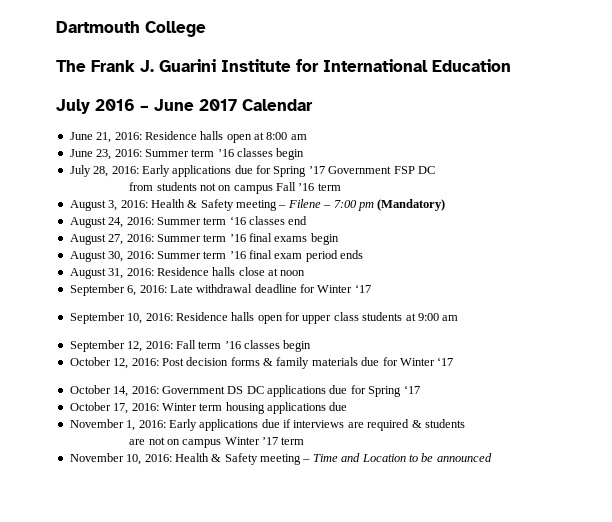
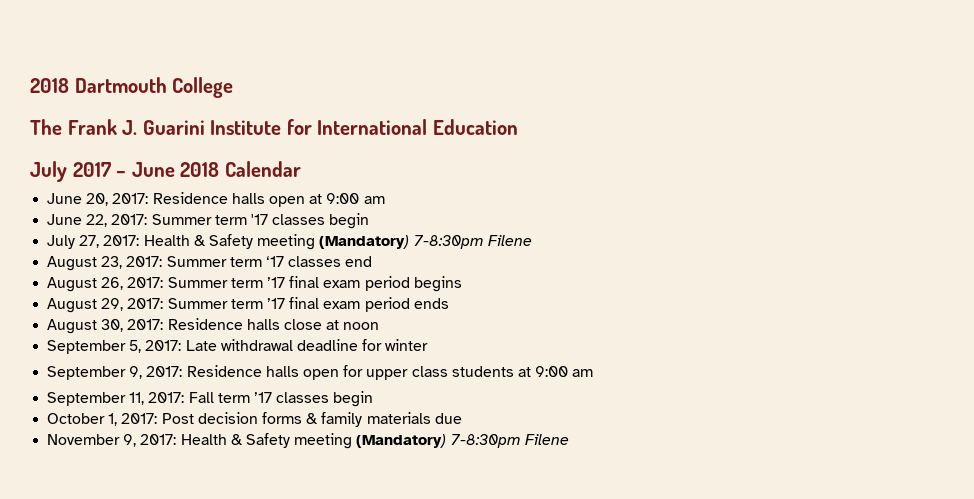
- Dartmouth College
+ 2018 Dartmouth College
- July 2016 – June 2017 Calendar
+ July 2017 – June 2018 Calendar
- June 21, 2016: Residence halls open at 8:00 am
+ June 20, 2017: Residence halls open at 9:00 am
- June 23, 2016: Summer term ’16 classes begin
+ June 22, 2017: Summer term '17 classes begin
- July 28, 2016: Early applications due for Spring ’17 Government FSP DC
- from students not on campus Fall ’16 term
- August 3, 2016: Health & Safety meeting – Filene – 7:00 pm (Mandatory)
- August 24, 2016: Summer term ‘16 classes end
+ July 27, 2017: Health & Safety meeting (Mandatory) 7-8:30pm Filene
+ August 23, 2017: Summer term ‘17 classes end
- August 27, 2016: Summer term ’16 final exams begin
- August 30, 2016: Summer term ’16 final exam period ends
+ August 26, 2017: Summer term ’17 final exam period begins
+ August 29, 2017: Summer term ’17 final exam period ends
- August 31, 2016: Residence halls close at noon
+ August 30, 2017: Residence halls close at noon
- September 6, 2016: Late withdrawal deadline for Winter ‘17
- September 10, 2016: Residence halls open for upper class students at 9:00 am
+ September 5, 2017: Late withdrawal deadline for winter
+ September 9, 2017: Residence halls open for upper class students at 9:00 am
- September 12, 2016: Fall term ’16 classes begin
+ September 11, 2017: Fall term ’17 classes begin
- October 12, 2016: Post decision forms & family materials due for Winter ‘17
- October 14, 2016: Government DS DC applications due for Spring ‘17
- October 17, 2016: Winter term housing applications due
- November 1, 2016: Early applications due if interviews are required & students
- are not on campus Winter ’17 term
- November 10, 2016: Health & Safety meeting – Time and Location to be announced
+ October 1, 2017: Post decision forms & family materials due
+ November 9, 2017: Health & Safety meeting (Mandatory) 7-8:30pm Filene

